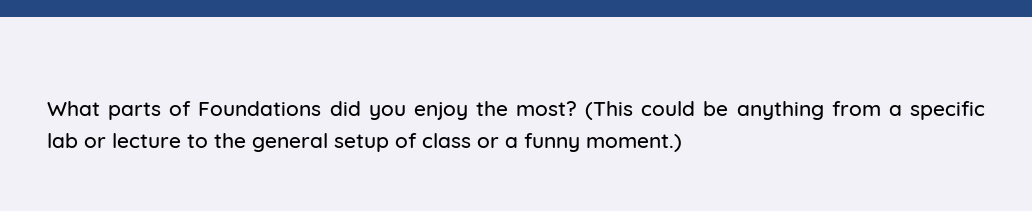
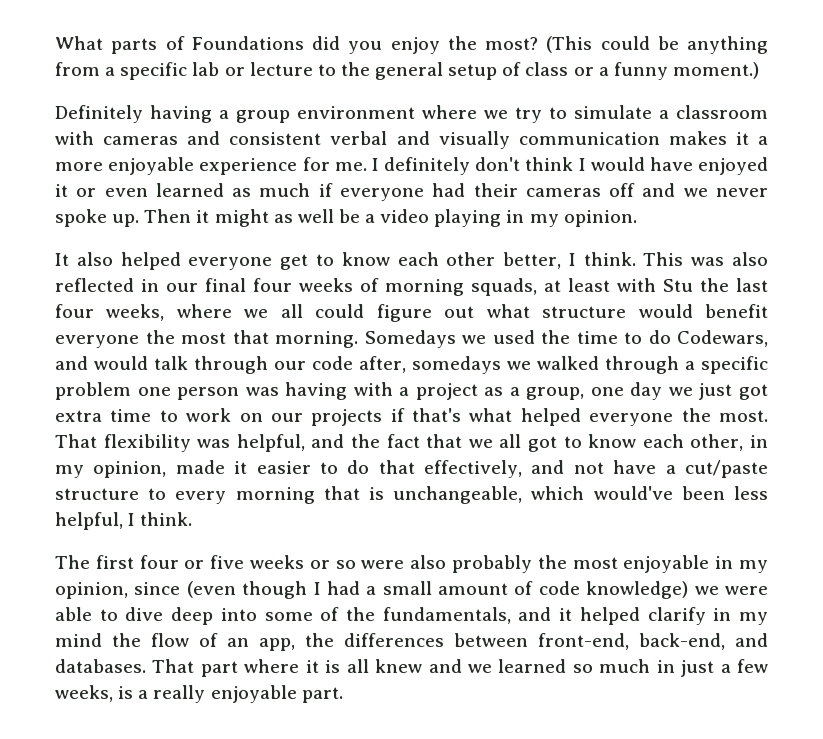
+ Definitely having a group environment where we try to simulate a classroom with cameras and consistent verbal and visually communication makes it a more enjoyable experience for me. I definitely don't think I would have enjoyed it or even learned as much if everyone had their cameras off and we never spoke up. Then it might as well be a video playing in my opinion.
+ It also helped everyone get to know each other better, I think. This was also reflected in our final four weeks of morning squads, at least with Stu the last four weeks, where we all could figure out what structure would benefit everyone the most that morning. Somedays we used the time to do Codewars, and would talk through our code after, somedays we walked through a specific problem one person was having with a project as a group, one day we just got extra time to work on our projects if that's what helped everyone the most. That flexibility was helpful, and the fact that we all got to know each other, in my opinion, made it easier to do that effectively, and not have a cut/paste structure to every morning that is unchangeable, which would've been less helpful, I think.
+ The first four or five weeks or so were also probably the most enjoyable in my opinion, since (even though I had a small amount of code knowledge) we were able to dive deep into some of the fundamentals, and it helped clarify in my mind the flow of an app, the differences between front-end, back-end, and databases. That part where it is all knew and we learned so much in just a few weeks, is a really enjoyable part.

